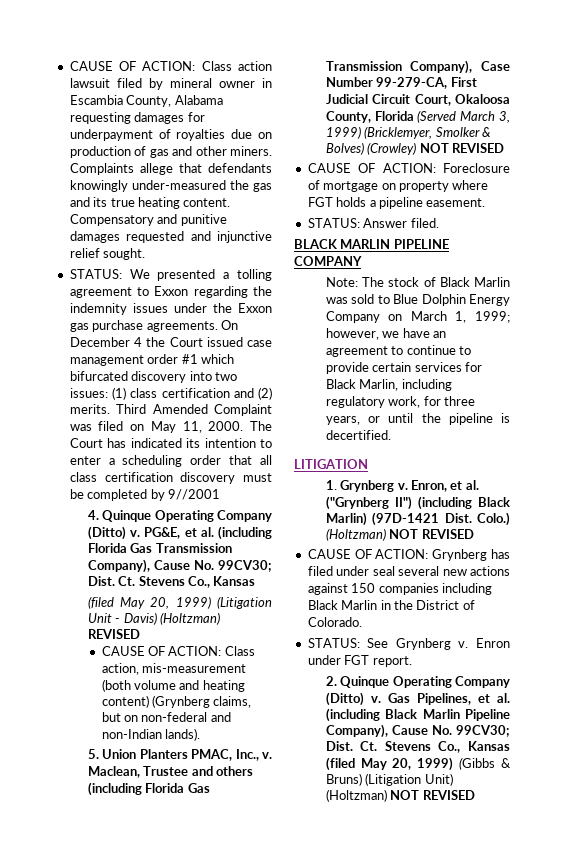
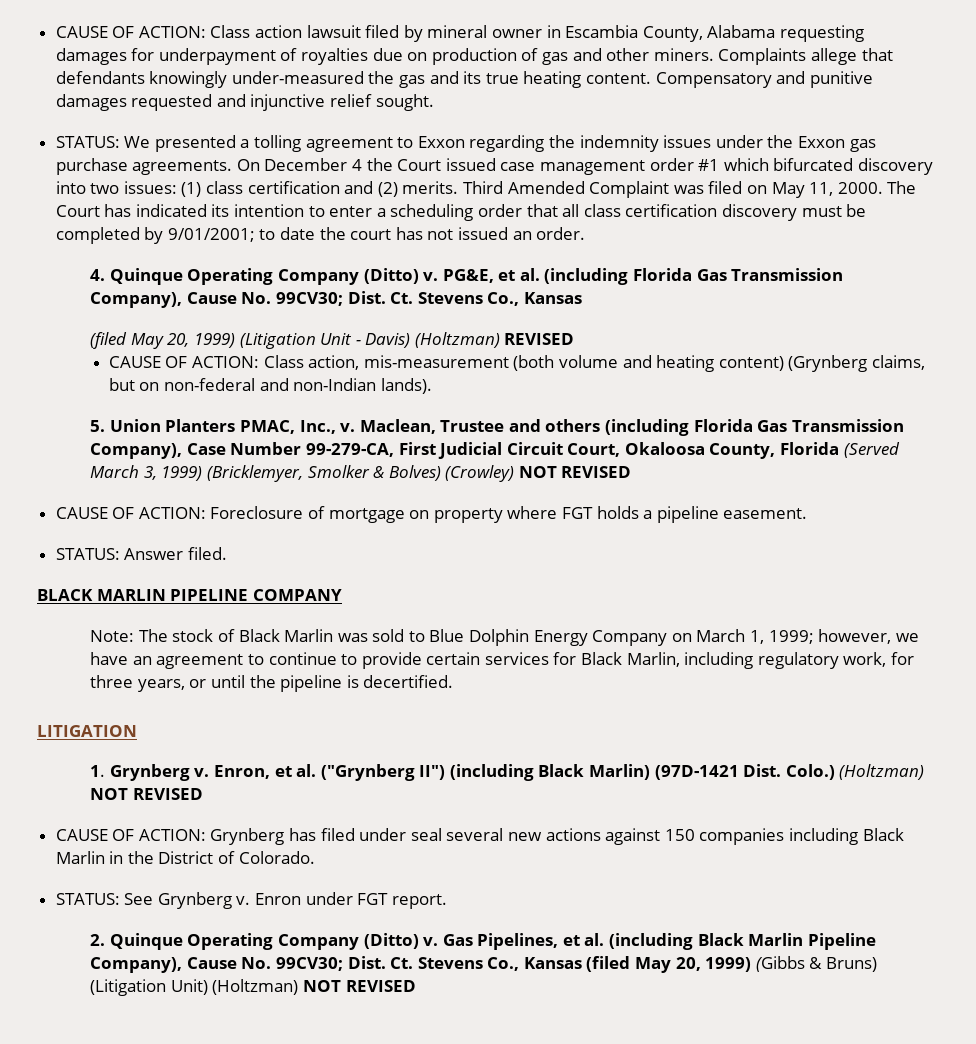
- The Court has indicated its intention to enter a scheduling order that all class certification discovery must be completed by 9//2001
+ The Court has indicated its intention to enter a scheduling order that all class certification discovery must be completed by 9/01/2001; to date the court has not issued an order.

